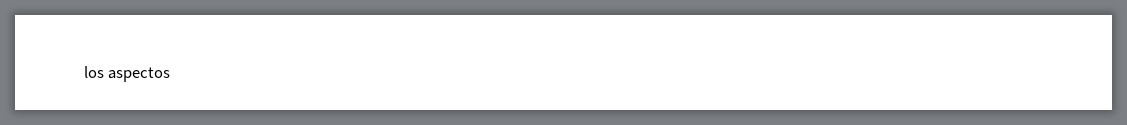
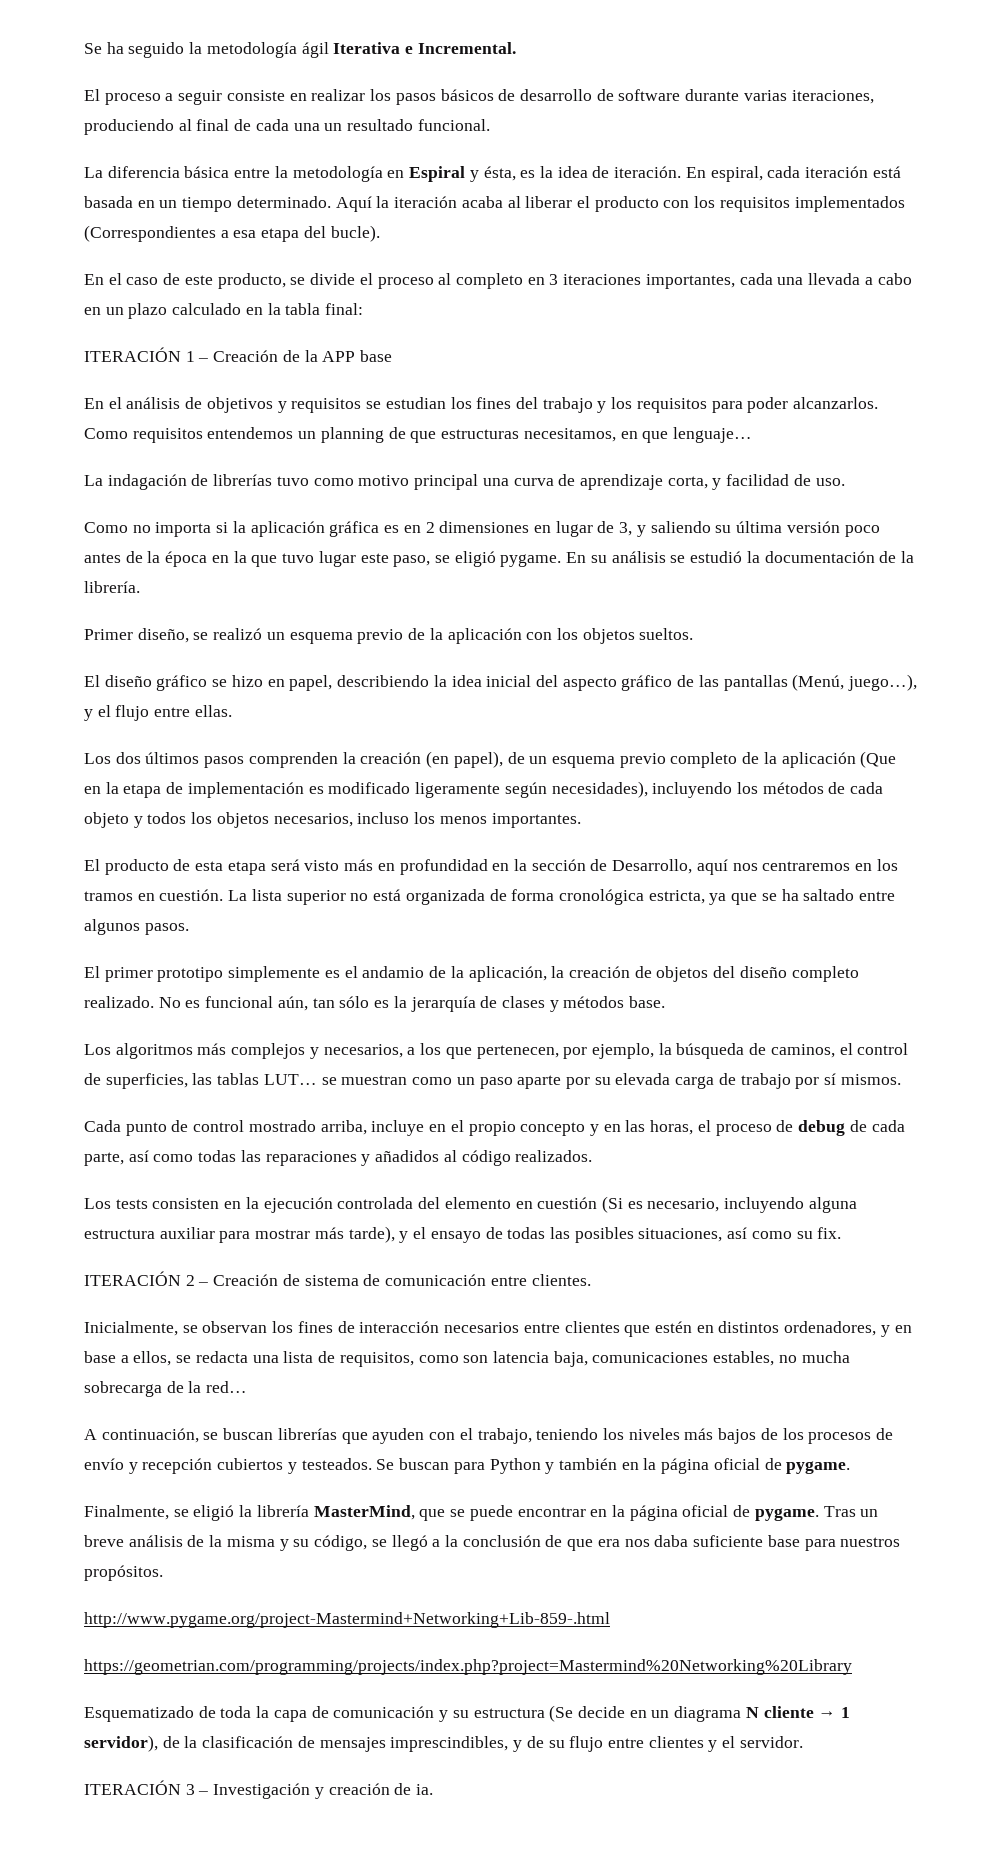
- los aspectos
+ Se ha seguido la metodología ágil Iterativa e Incremental.
+ El proceso a seguir consiste en realizar los pasos básicos de desarrollo de software durante varias iteraciones, produciendo al final de cada una un resultado funcional.
+ La diferencia básica entre la metodología en Espiral y ésta, es la idea de iteración. En espiral, cada iteración está basada en un tiempo determinado. Aquí la iteración acaba al liberar el producto con los requisitos implementados (Correspondientes a esa etapa del bucle).
+ En el caso de este producto, se divide el proceso al completo en 3 iteraciones importantes, cada una llevada a cabo en un plazo calculado en la tabla final:
+ ITERACIÓN 1 – Creación de la APP base
+ En el análisis de objetivos y requisitos se estudian los fines del trabajo y los requisitos para poder alcanzarlos. Como requisitos entendemos un planning de que estructuras necesitamos, en que lenguaje…
+ La indagación de librerías tuvo como motivo principal una curva de aprendizaje corta, y facilidad de uso.
+ Como no importa si la aplicación gráfica es en 2 dimensiones en lugar de 3, y saliendo su última versión poco antes de la época en la que tuvo lugar este paso, se eligió pygame. En su análisis se estudió la documentación de la librería.
+ Primer diseño, se realizó un esquema previo de la aplicación con los objetos sueltos.
+ El diseño gráfico se hizo en papel, describiendo la idea inicial del aspecto gráfico de las pantallas (Menú, juego…), y el flujo entre ellas.
+ Los dos últimos pasos comprenden la creación (en papel), de un esquema previo completo de la aplicación (Que en la etapa de implementación es modificado ligeramente según necesidades), incluyendo los métodos de cada objeto y todos los objetos necesarios, incluso los menos importantes.
+ El producto de esta etapa será visto más en profundidad en la sección de Desarrollo, aquí nos centraremos en los tramos en cuestión. La lista superior no está organizada de forma cronológica estricta, ya que se ha saltado entre algunos pasos.
+ El primer prototipo simplemente es el andamio de la aplicación, la creación de objetos del diseño completo realizado. No es funcional aún, tan sólo es la jerarquía de clases y métodos base.
+ Los algoritmos más complejos y necesarios, a los que pertenecen, por ejemplo, la búsqueda de caminos, el control de superficies, las tablas LUT… se muestran como un paso aparte por su elevada carga de trabajo por sí mismos.
+ Cada punto de control mostrado arriba, incluye en el propio concepto y en las horas, el proceso de debug de cada parte, así como todas las reparaciones y añadidos al código realizados.
+ Los tests consisten en la ejecución controlada del elemento en cuestión (Si es necesario, incluyendo alguna estructura auxiliar para mostrar más tarde), y el ensayo de todas las posibles situaciones, así como su fix.
+ ITERACIÓN 2 – Creación de sistema de comunicación entre clientes.
+ Inicialmente, se observan los fines de interacción necesarios entre clientes que estén en distintos ordenadores, y en base a ellos, se redacta una lista de requisitos, como son latencia baja, comunicaciones estables, no mucha sobrecarga de la red…
+ A continuación, se buscan librerías que ayuden con el trabajo, teniendo los niveles más bajos de los procesos de envío y recepción cubiertos y testeados. Se buscan para Python y también en la página oficial de pygame.
+ Finalmente, se eligió la librería MasterMind, que se puede encontrar en la página oficial de pygame. Tras un breve análisis de la misma y su código, se llegó a la conclusión de que era nos daba suficiente base para nuestros propósitos.
+ http://www.pygame.org/project-Mastermind+Networking+Lib-859-.html
+ https://geometrian.com/programming/projects/index.php?project=Mastermind%20Networking%20Library
+ Esquematizado de toda la capa de comunicación y su estructura (Se decide en un diagrama N cliente → 1 servidor), de la clasificación de mensajes imprescindibles, y de su flujo entre clientes y el servidor.
+ ITERACIÓN 3 – Investigación y creación de ia.

